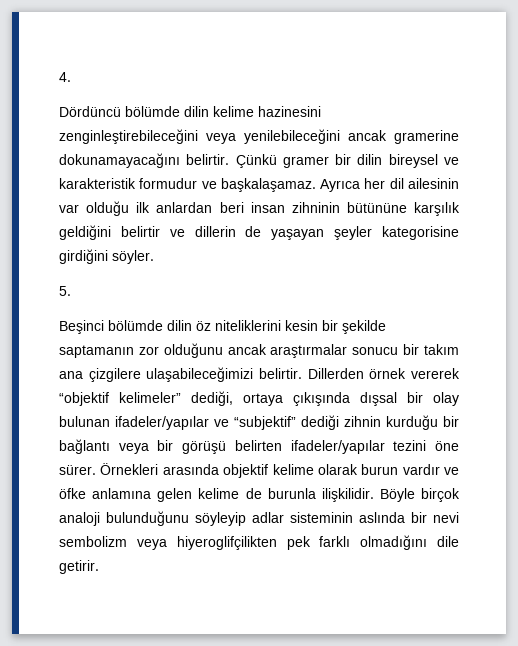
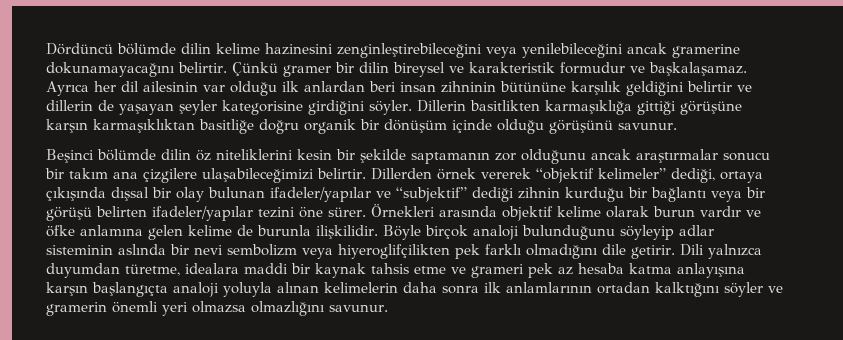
- 4.
- Ayrıca her dil ailesinin var olduğu ilk anlardan beri insan zihninin bütününe karşılık geldiğini belirtir ve dillerin de yaşayan şeyler kategorisine girdiğini söyler.
- 5.
+ Ayrıca her dil ailesinin var olduğu ilk anlardan beri insan zihninin bütününe karşılık geldiğini belirtir ve dillerin de yaşayan şeyler kategorisine girdiğini söyler. Dillerin basitlikten karmaşıklığa gittiği görüşüne karşın karmaşıklıktan basitliğe doğru organik bir dönüşüm içinde olduğu görüşünü savunur.
+ Dili yalnızca duyumdan türetme, idealara maddi bir kaynak tahsis etme ve grameri pek az hesaba katma anlayışına karşın başlangıçta analoji yoluyla alınan kelimelerin daha sonra ilk anlamlarının ortadan kalktığını söyler ve gramerin önemli yeri olmazsa olmazlığını savunur.

